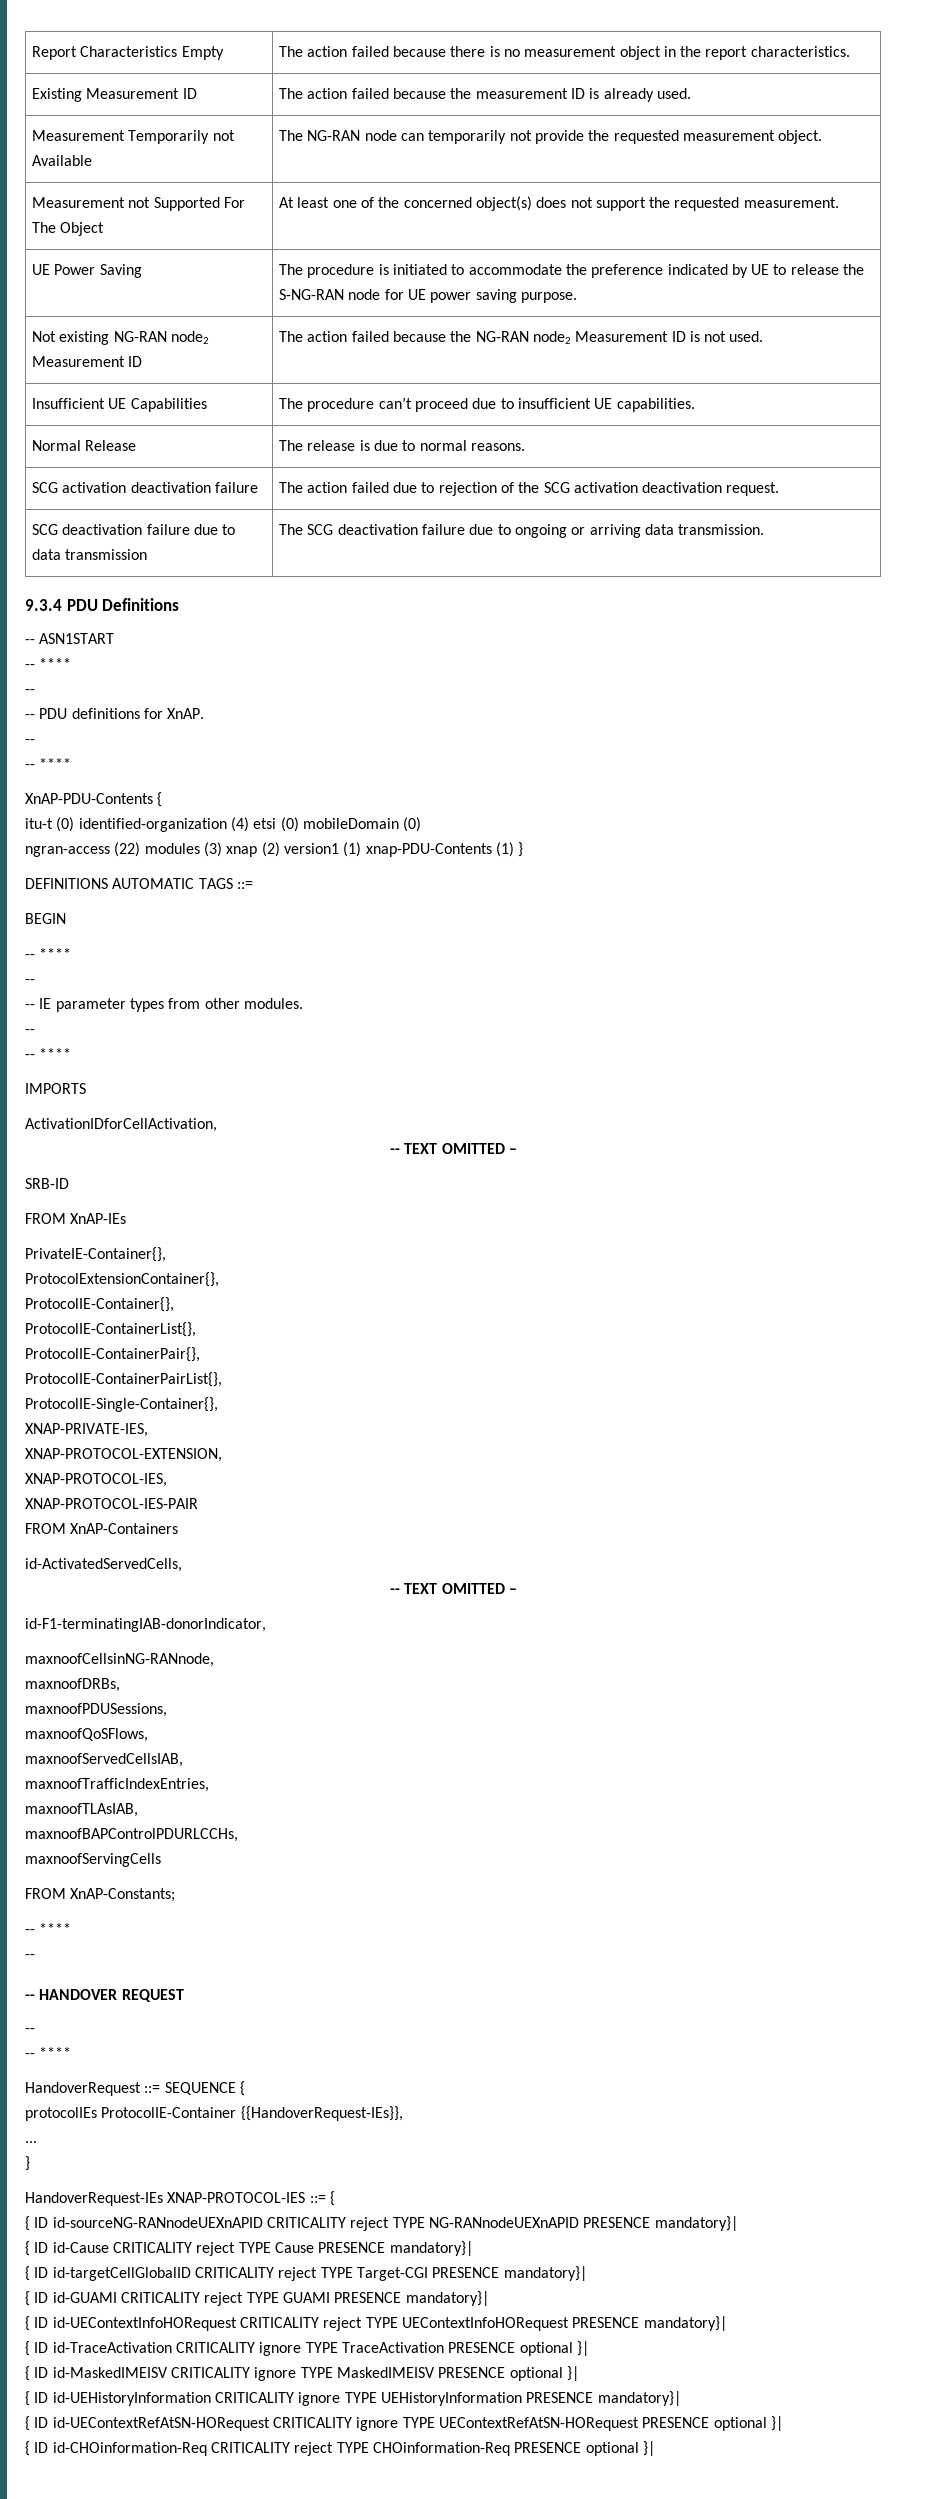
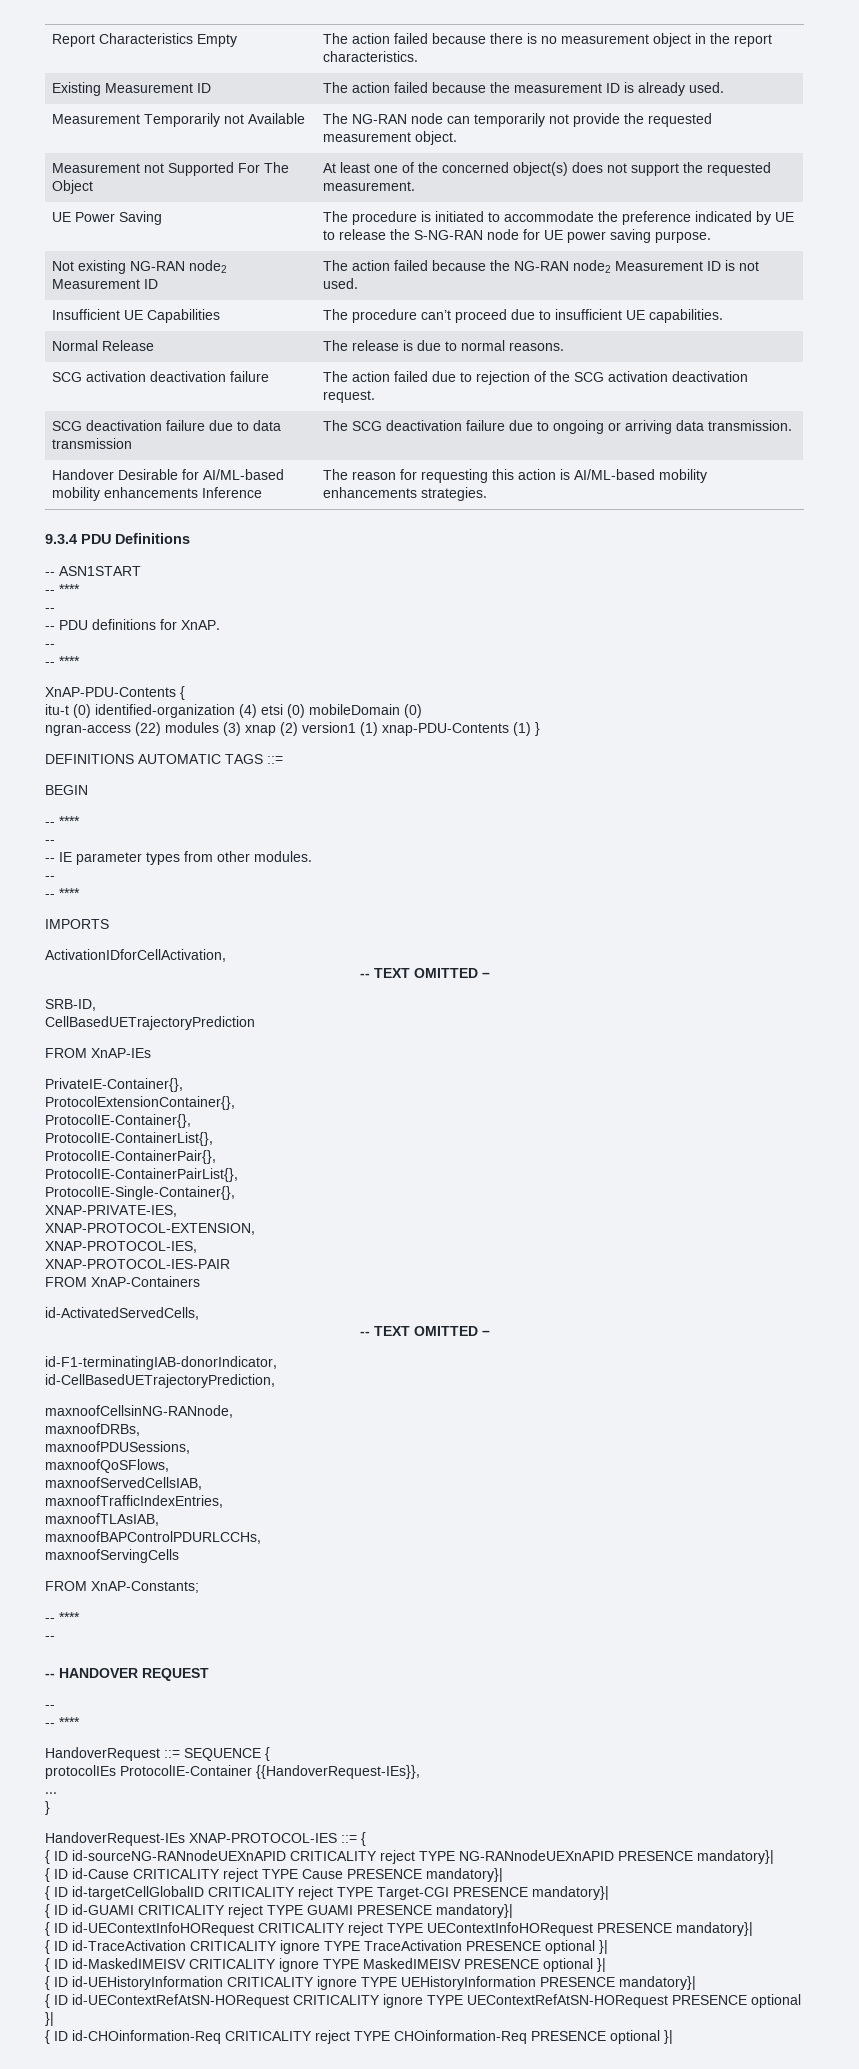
+ Handover Desirable for AI/ML-based mobility enhancements Inference | The reason for requesting this action is AI/ML-based mobility enhancements strategies.
- SRB-ID
+ SRB-ID,
+ CellBasedUETrajectoryPrediction
+ id-CellBasedUETrajectoryPrediction,

